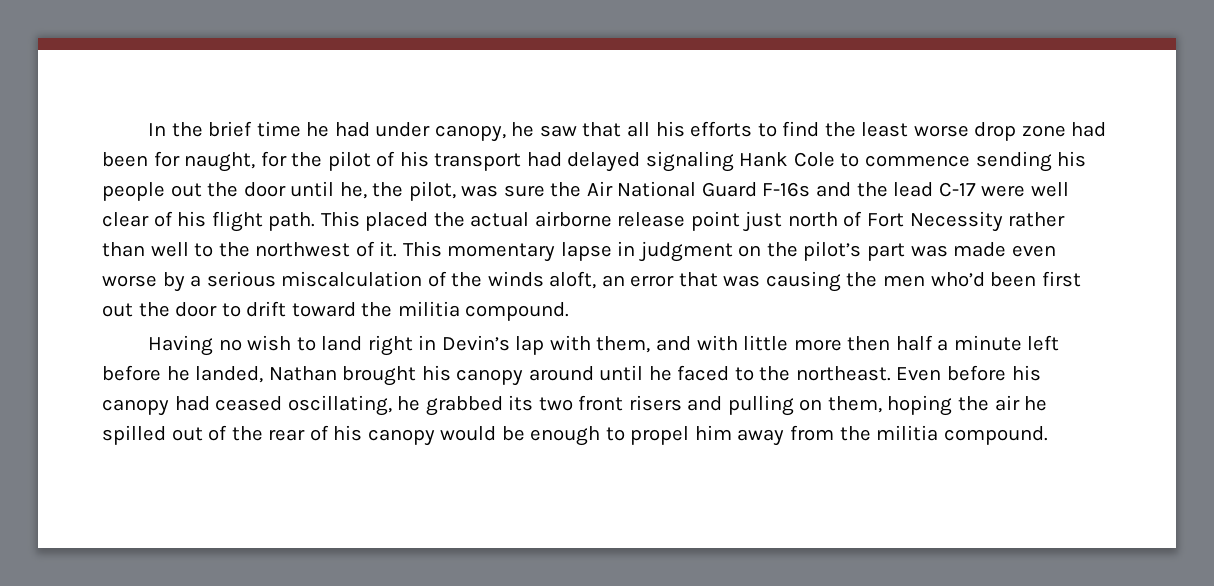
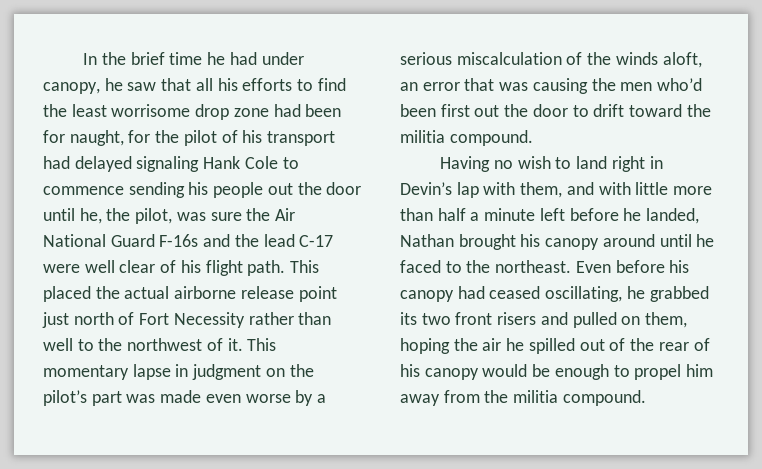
- In the brief time he had under canopy, he saw that all his efforts to find the least worse drop zone had been for naught, for the pilot of his transport had delayed signaling Hank Cole to commence sending his people out the door until he, the pilot, was sure the Air National Guard F-16s and the lead C-17 were well clear of his flight path.
+ In the brief time he had under canopy, he saw that all his efforts to find the least worrisome drop zone had been for naught, for the pilot of his transport had delayed signaling Hank Cole to commence sending his people out the door until he, the pilot, was sure the Air National Guard F-16s and the lead C-17 were well clear of his flight path.
- Having no wish to land right in Devin’s lap with them, and with little more then half a minute left before he landed, Nathan brought his canopy around until he faced to the northeast.
+ Having no wish to land right in Devin’s lap with them, and with little more than half a minute left before he landed, Nathan brought his canopy around until he faced to the northeast.
- Even before his canopy had ceased oscillating, he grabbed its two front risers and pulling on them, hoping the air he spilled out of the rear of his canopy would be enough to propel him away from the militia compound.
+ Even before his canopy had ceased oscillating, he grabbed its two front risers and pulled on them, hoping the air he spilled out of the rear of his canopy would be enough to propel him away from the militia compound.

